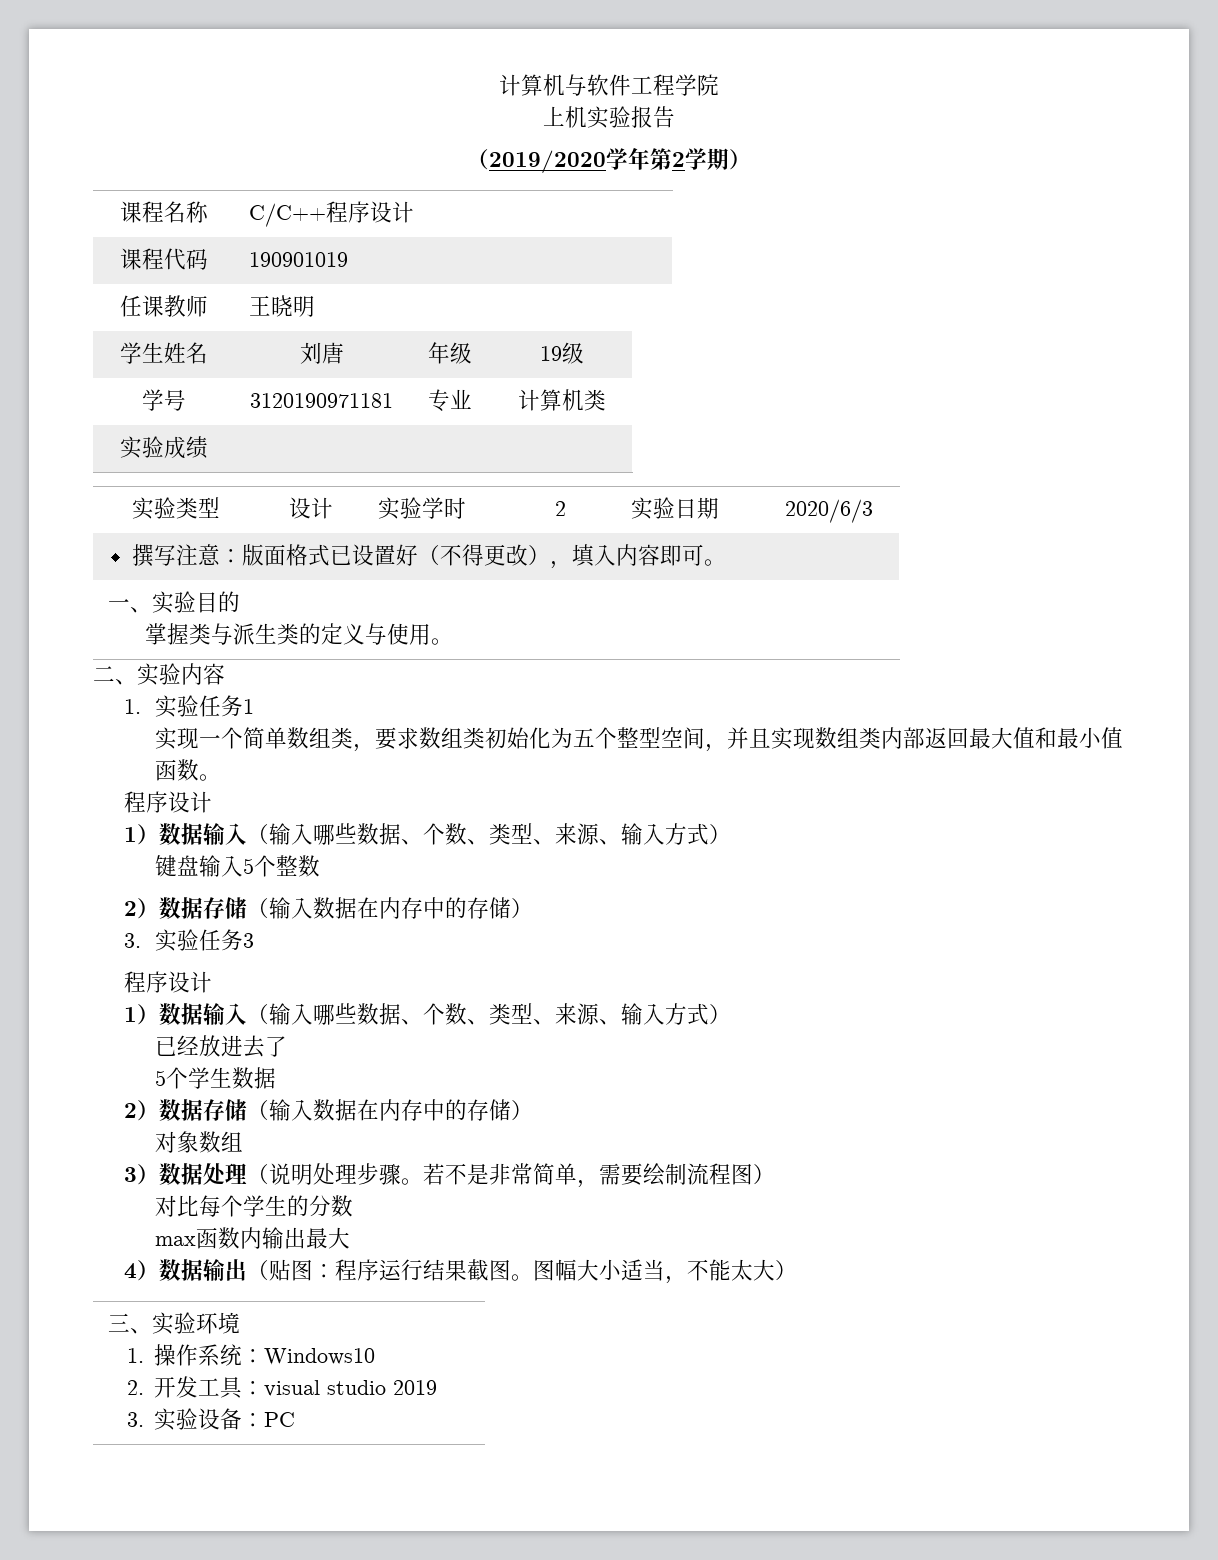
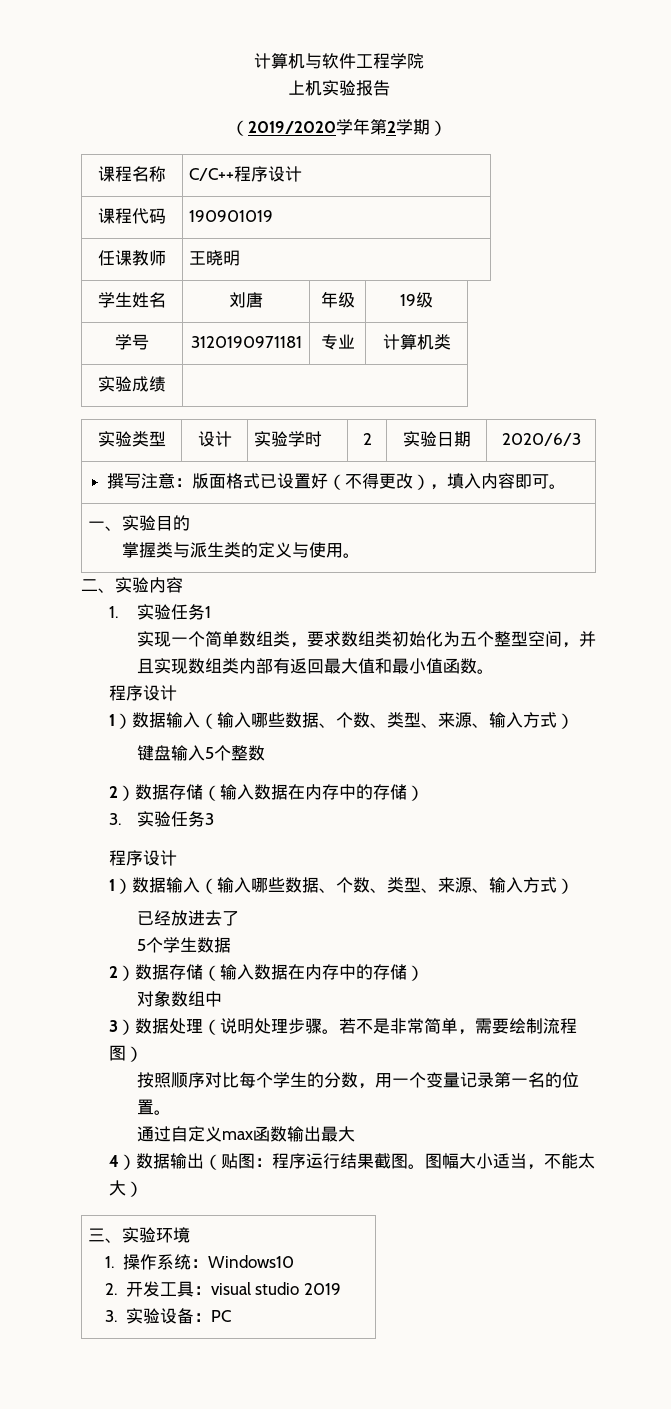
- 实现一个简单数组类，要求数组类初始化为五个整型空间，并且实现数组类内部返回最大值和最小值函数。
+ 实现一个简单数组类，要求数组类初始化为五个整型空间，并且实现数组类内部有返回最大值和最小值函数。
- 对象数组
+ 对象数组中
- 对比每个学生的分数
- max函数内输出最大
+ 按照顺序对比每个学生的分数，用一个变量记录第一名的位置。
+ 通过自定义max函数输出最大

